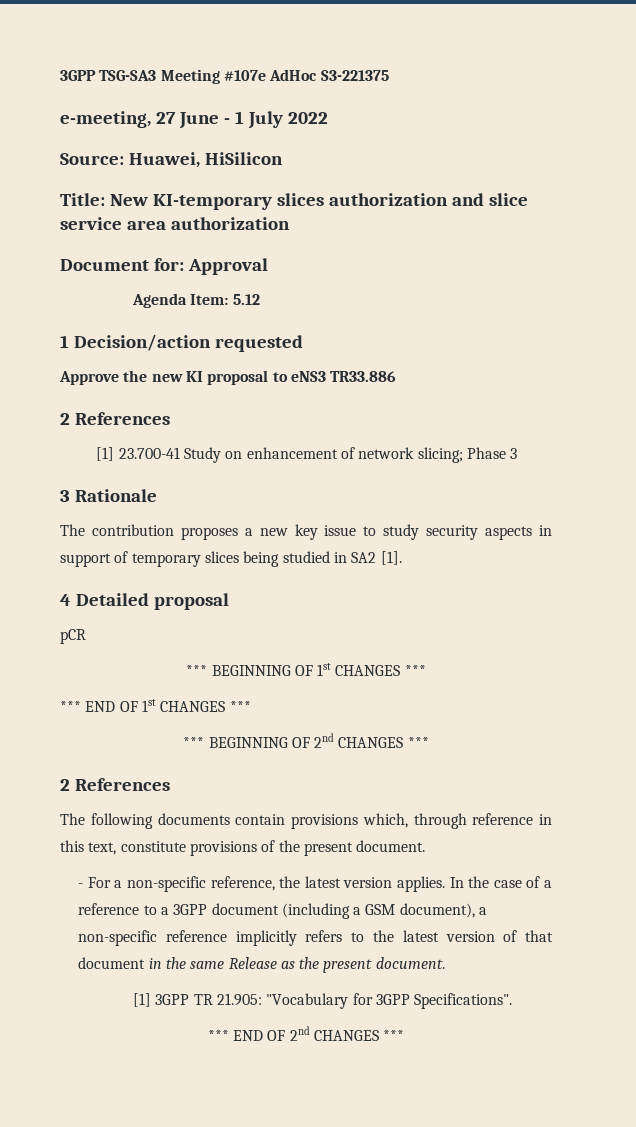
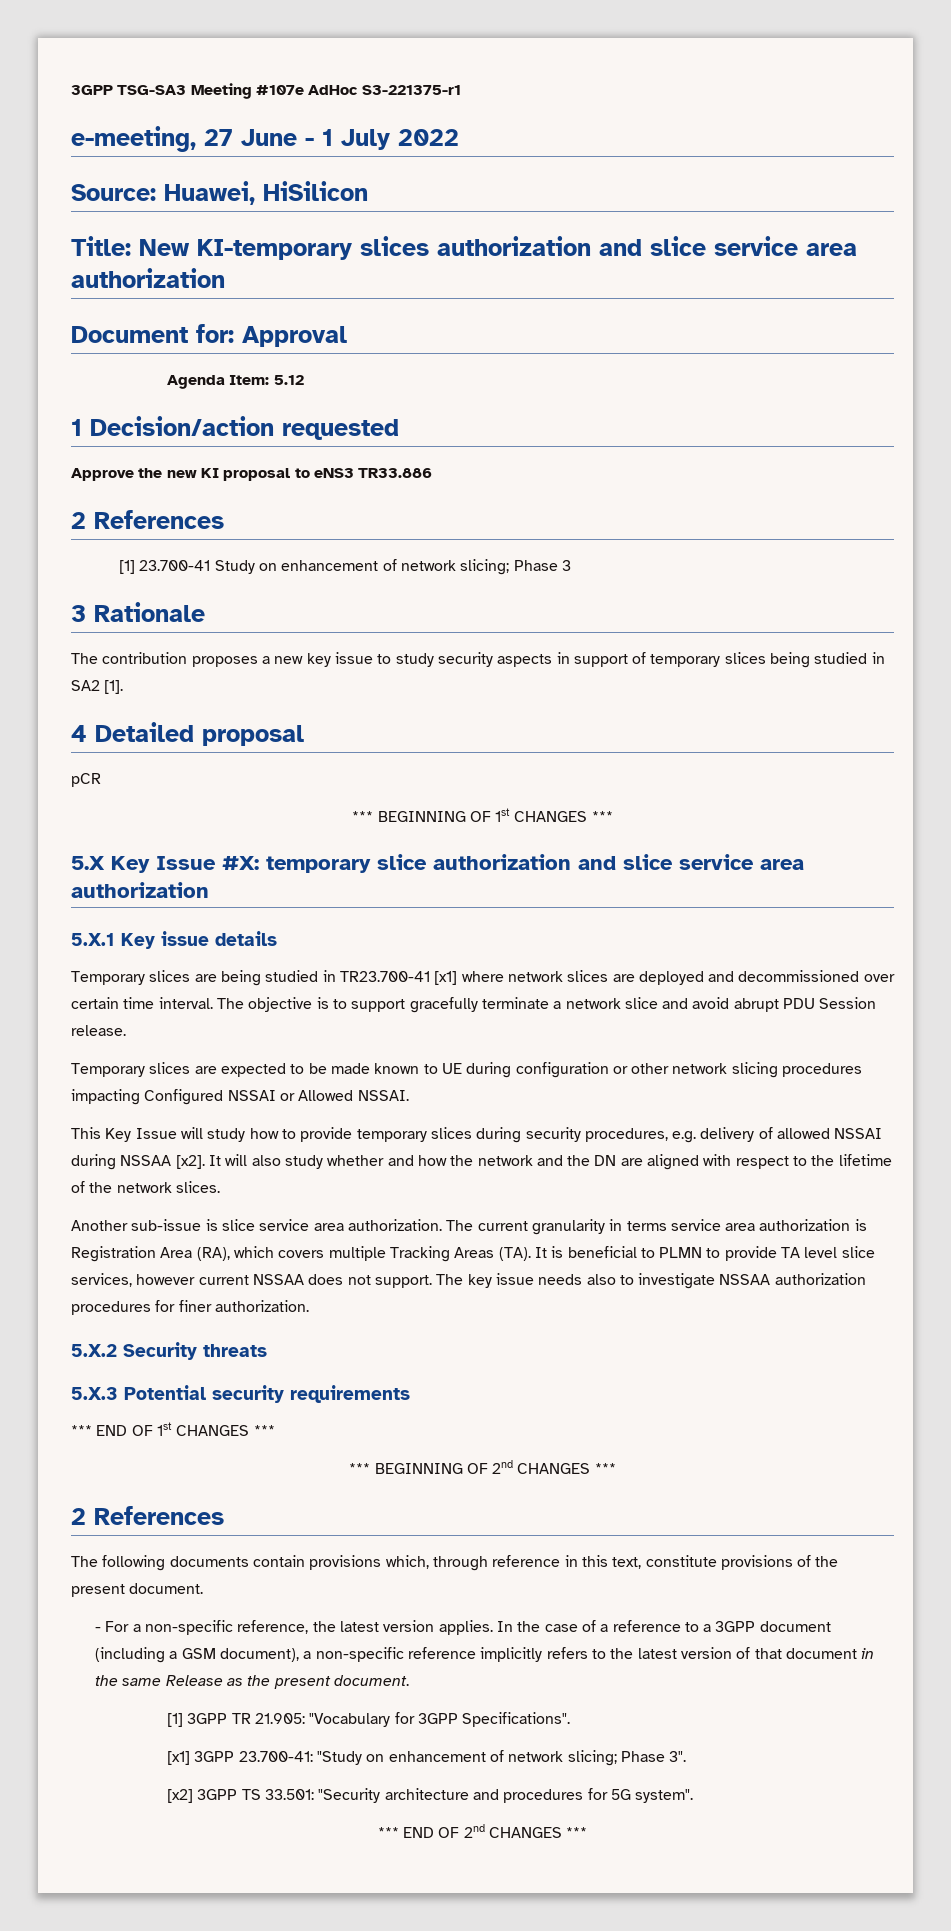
- 3GPP TSG-SA3 Meeting #107e AdHoc S3-221375
+ 3GPP TSG-SA3 Meeting #107e AdHoc S3-221375-r1
+ 5.X Key Issue #X: temporary slice authorization and slice service area authorization
+ 5.X.1 Key issue details
+ Temporary slices are being studied in TR23.700-41 [x1] where network slices are deployed and decommissioned over certain time interval. The objective is to support gracefully terminate a network slice and avoid abrupt PDU Session release.
+ Temporary slices are expected to be made known to UE during configuration or other network slicing procedures impacting Configured NSSAI or Allowed NSSAI.
+ This Key Issue will study how to provide temporary slices during security procedures, e.g. delivery of allowed NSSAI during NSSAA [x2]. It will also study whether and how the network and the DN are aligned with respect to the lifetime of the network slices.
+ Another sub-issue is slice service area authorization. The current granularity in terms service area authorization is Registration Area (RA), which covers multiple Tracking Areas (TA). It is beneficial to PLMN to provide TA level slice services, however current NSSAA does not support. The key issue needs also to investigate NSSAA authorization procedures for finer authorization.
+ 5.X.2 Security threats
+ 5.X.3 Potential security requirements
+ [x1] 3GPP 23.700-41: "Study on enhancement of network slicing; Phase 3".
+ [x2] 3GPP TS 33.501: "Security architecture and procedures for 5G system".

